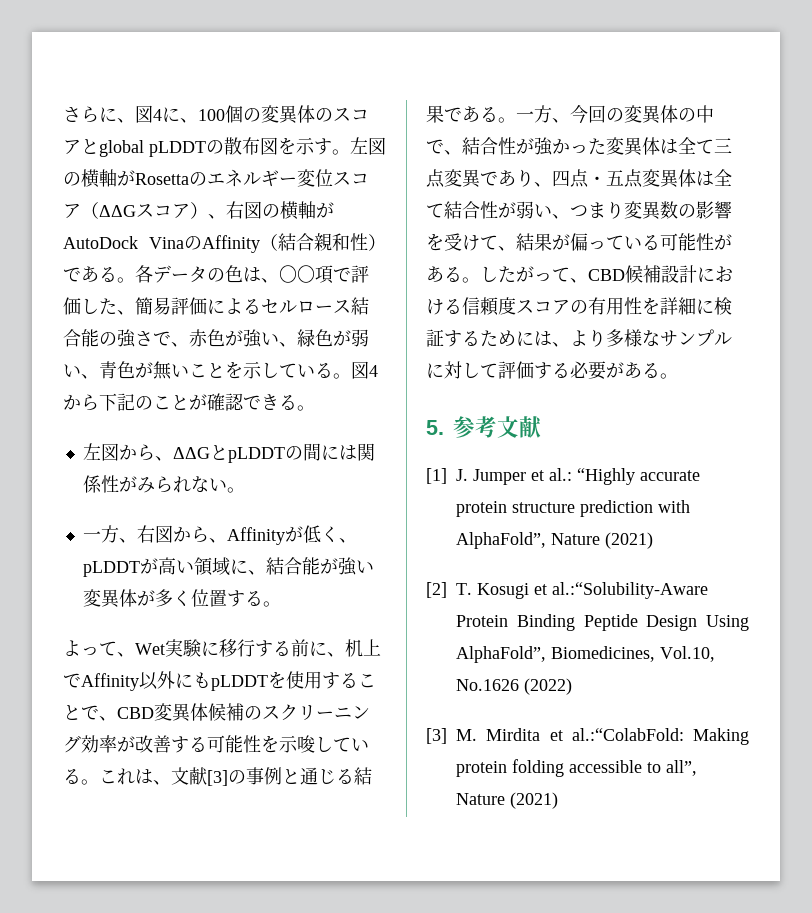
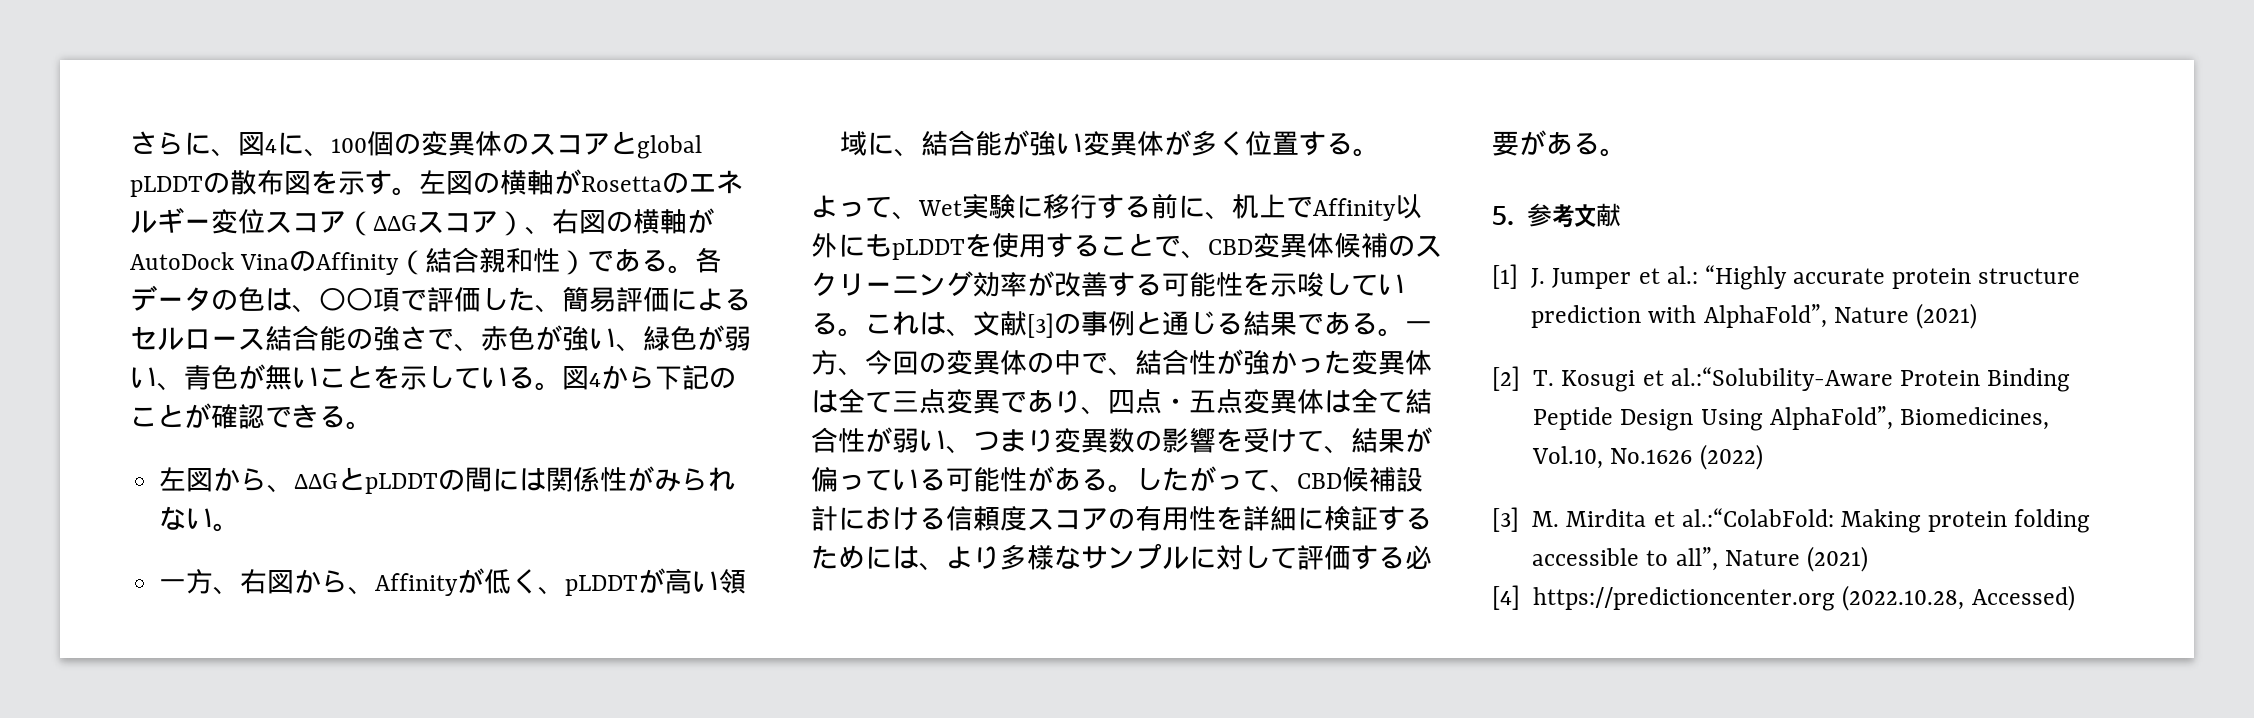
+ [4] https://predictioncenter.org (2022.10.28, Accessed)

